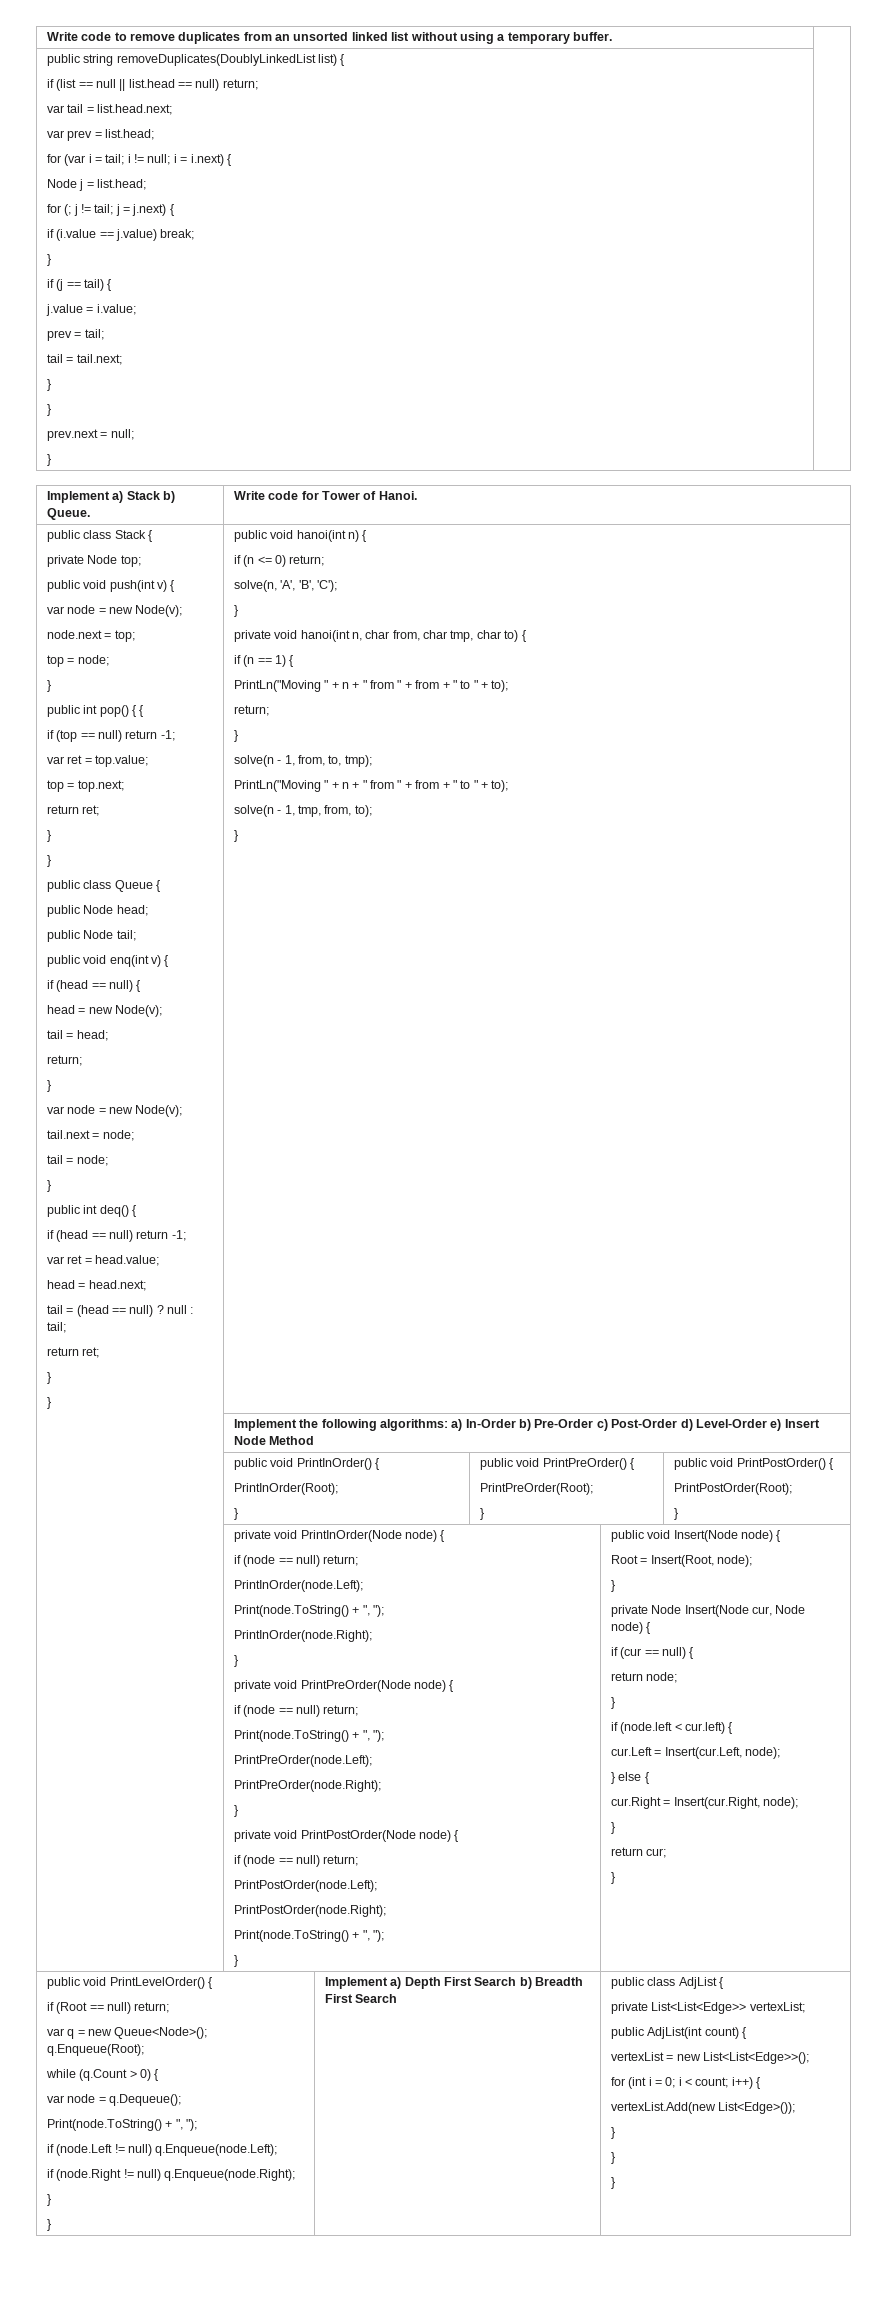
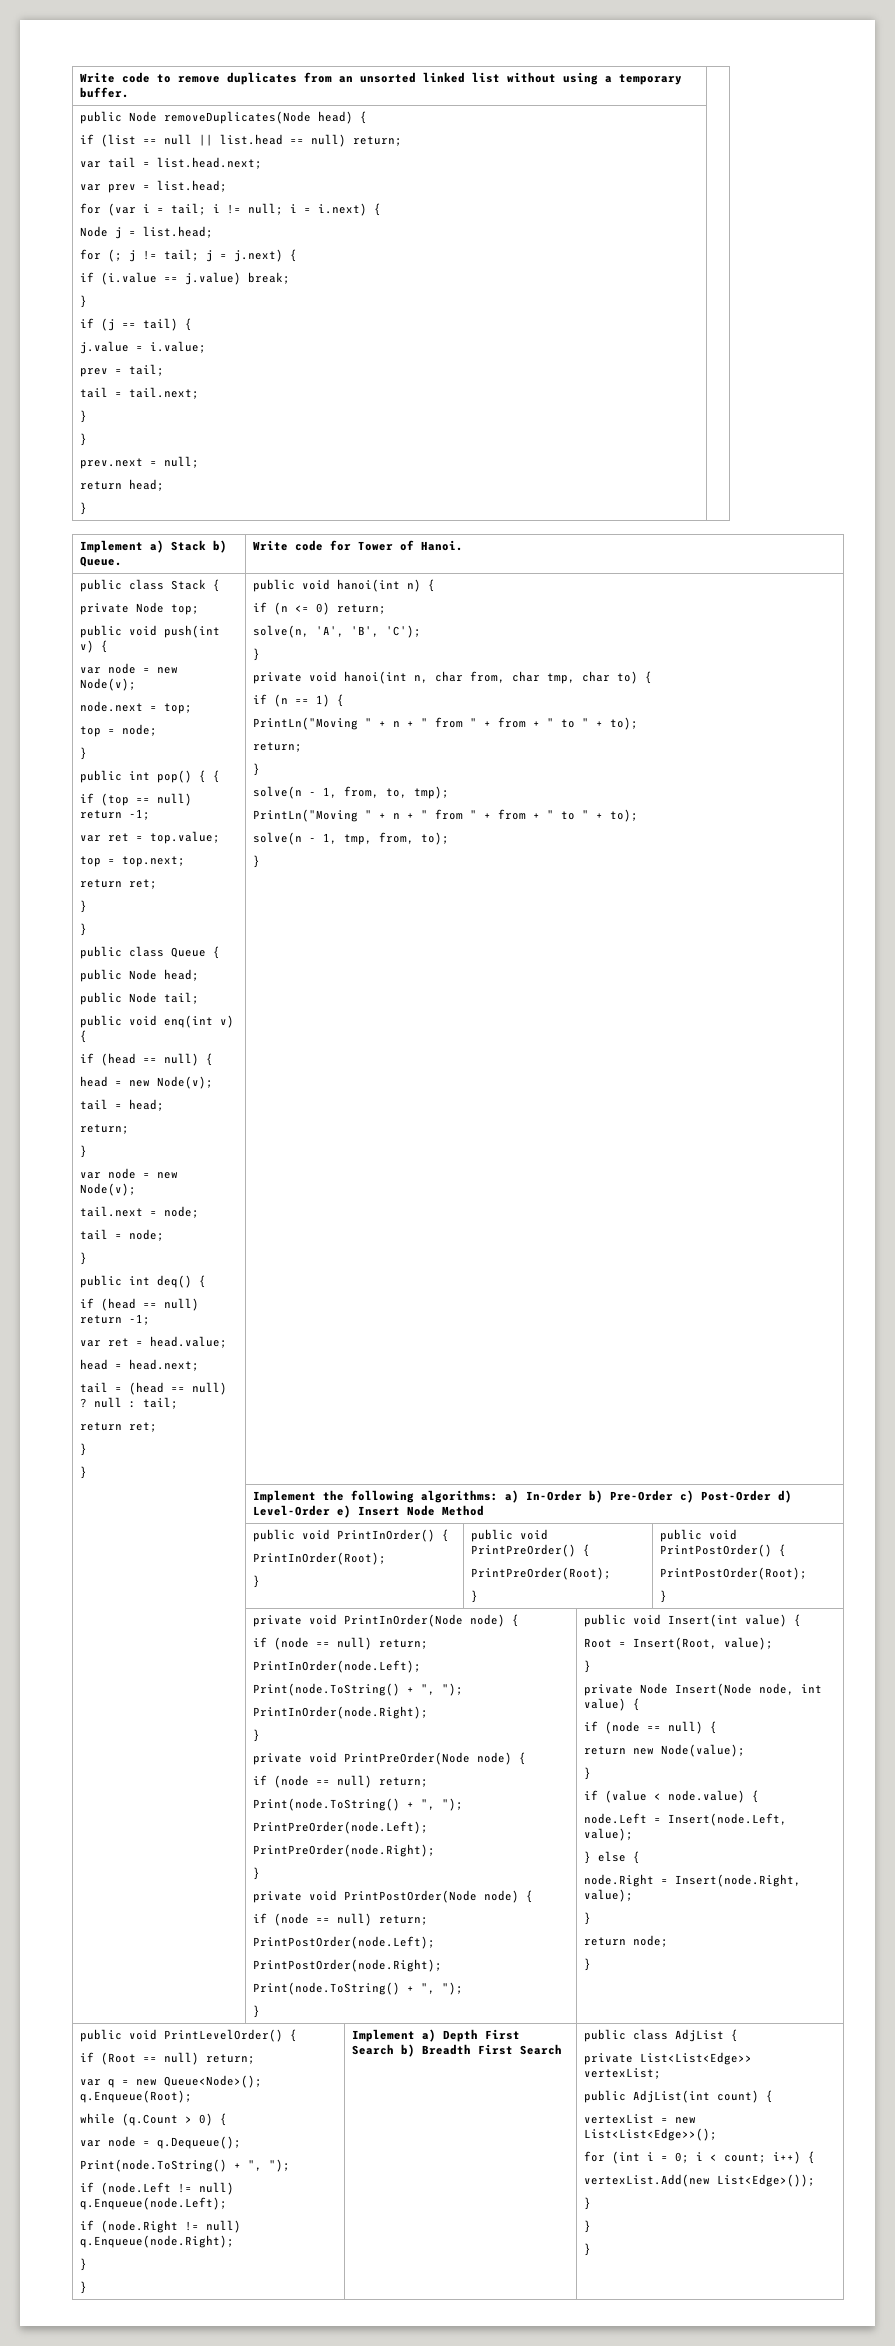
- public string removeDuplicates(DoublyLinkedList list) {
+ public Node removeDuplicates(Node head) {
+ return head;
- public void Insert(Node node) {
+ public void Insert(int value) {
- Root = Insert(Root, node);
+ Root = Insert(Root, value);
- private Node Insert(Node cur, Node node) {
- if (cur == null) {
+ private Node Insert(Node node, int value) {
+ if (node == null) {
- return node;
+ return new Node(value);
  }
- if (node.left < cur.left) {
- cur.Left = Insert(cur.Left, node);
+ if (value < node.value) {
+ node.Left = Insert(node.Left, value);
- cur.Right = Insert(cur.Right, node);
+ node.Right = Insert(node.Right, value);
- return cur;
+ return node;

